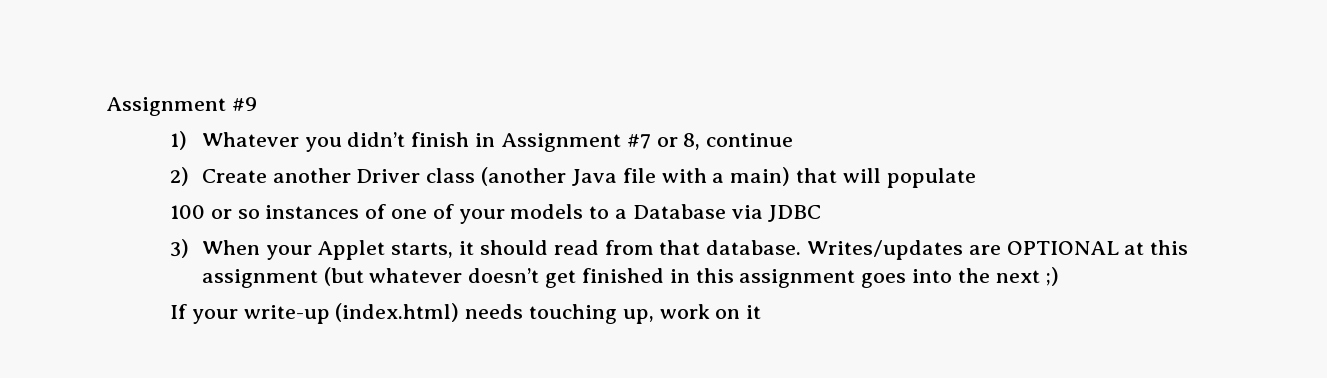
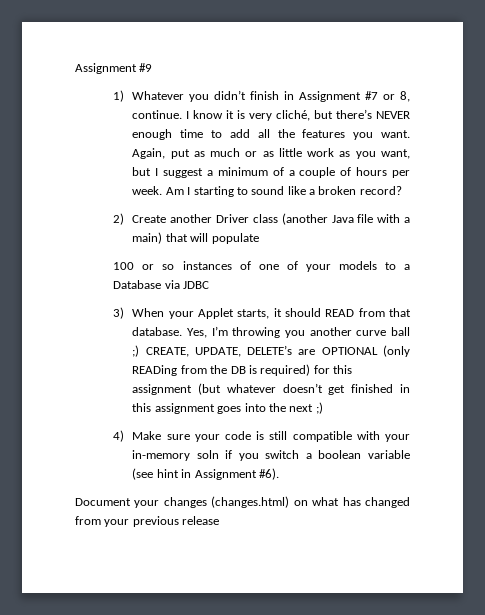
- 1) Whatever you didn’t finish in Assignment #7 or 8, continue
+ 1) Whatever you didn’t finish in Assignment #7 or 8, continue. I know it is very cliché, but there’s NEVER enough time to add all the features you want. Again, put as much or as little work as you want, but I suggest a minimum of a couple of hours per week. Am I starting to sound like a broken record?
- 3) When your Applet starts, it should read from that database.
+ 3) When your Applet starts, it should READ from that database.
- Writes/updates are OPTIONAL at this assignment (but whatever doesn’t get finished in this assignment goes into the next ;)
+ Yes, I’m throwing you another curve ball ;) CREATE, UPDATE, DELETE’s are OPTIONAL (only READing from the DB is required) for this assignment (but whatever doesn’t get finished in this assignment goes into the next ;)
- If your write-up (index.html) needs touching up, work on it
+ 4) Make sure your code is still compatible with your in-memory soln if you switch a boolean variable (see hint in Assignment #6).
+ Document your changes (changes.html) on what has changed from your previous release

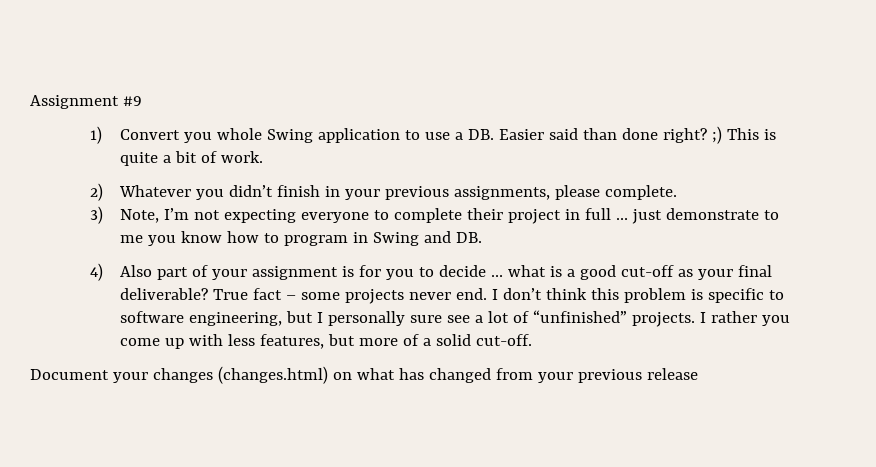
- 1) Whatever you didn’t finish in Assignment #7 or 8, continue. I know it is very cliché, but there’s NEVER enough time to add all the features you want. Again, put as much or as little work as you want, but I suggest a minimum of a couple of hours per week. Am I starting to sound like a broken record?
- 2) Create another Driver class (another Java file with a main) that will populate
- 100 or so instances of one of your models to a Database via JDBC
- 3) When your Applet starts, it should READ from that database. Yes, I’m throwing you another curve ball ;) CREATE, UPDATE, DELETE’s are OPTIONAL (only READing from the DB is required) for this assignment (but whatever doesn’t get finished in this assignment goes into the next ;)
- 4) Make sure your code is still compatible with your in-memory soln if you switch a boolean variable (see hint in Assignment #6).
+ 1) Convert you whole Swing application to use a DB. Easier said than done right? ;) This is quite a bit of work.
+ 2) Whatever you didn’t finish in your previous assignments, please complete.
+ 3) Note, I’m not expecting everyone to complete their project in full … just demonstrate to me you know how to program in Swing and DB.
+ 4) Also part of your assignment is for you to decide … what is a good cut-off as your final deliverable? True fact – some projects never end. I don’t think this problem is specific to software engineering, but I personally sure see a lot of “unfinished” projects. I rather you come up with less features, but more of a solid cut-off.

